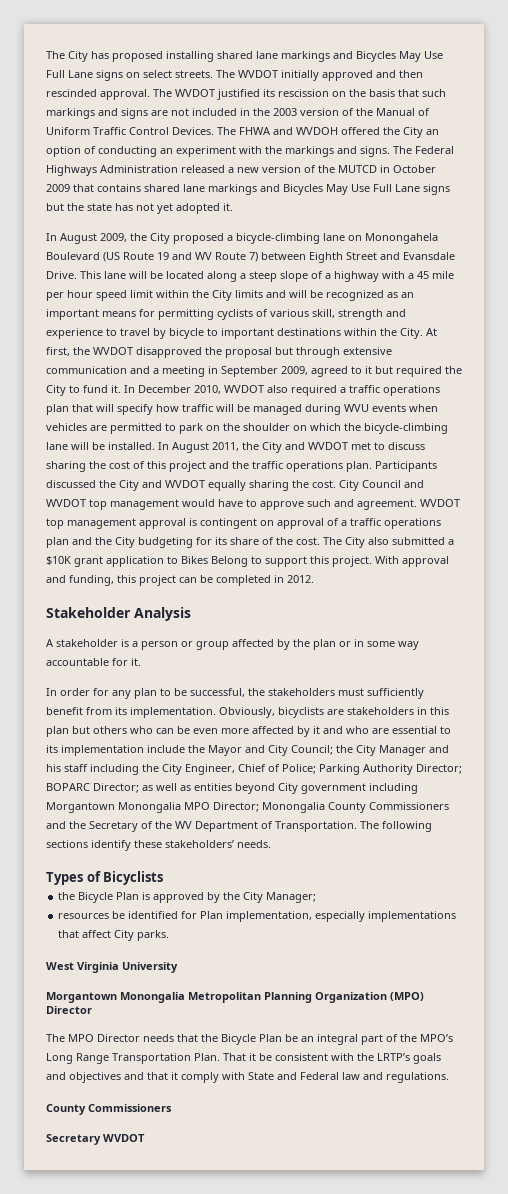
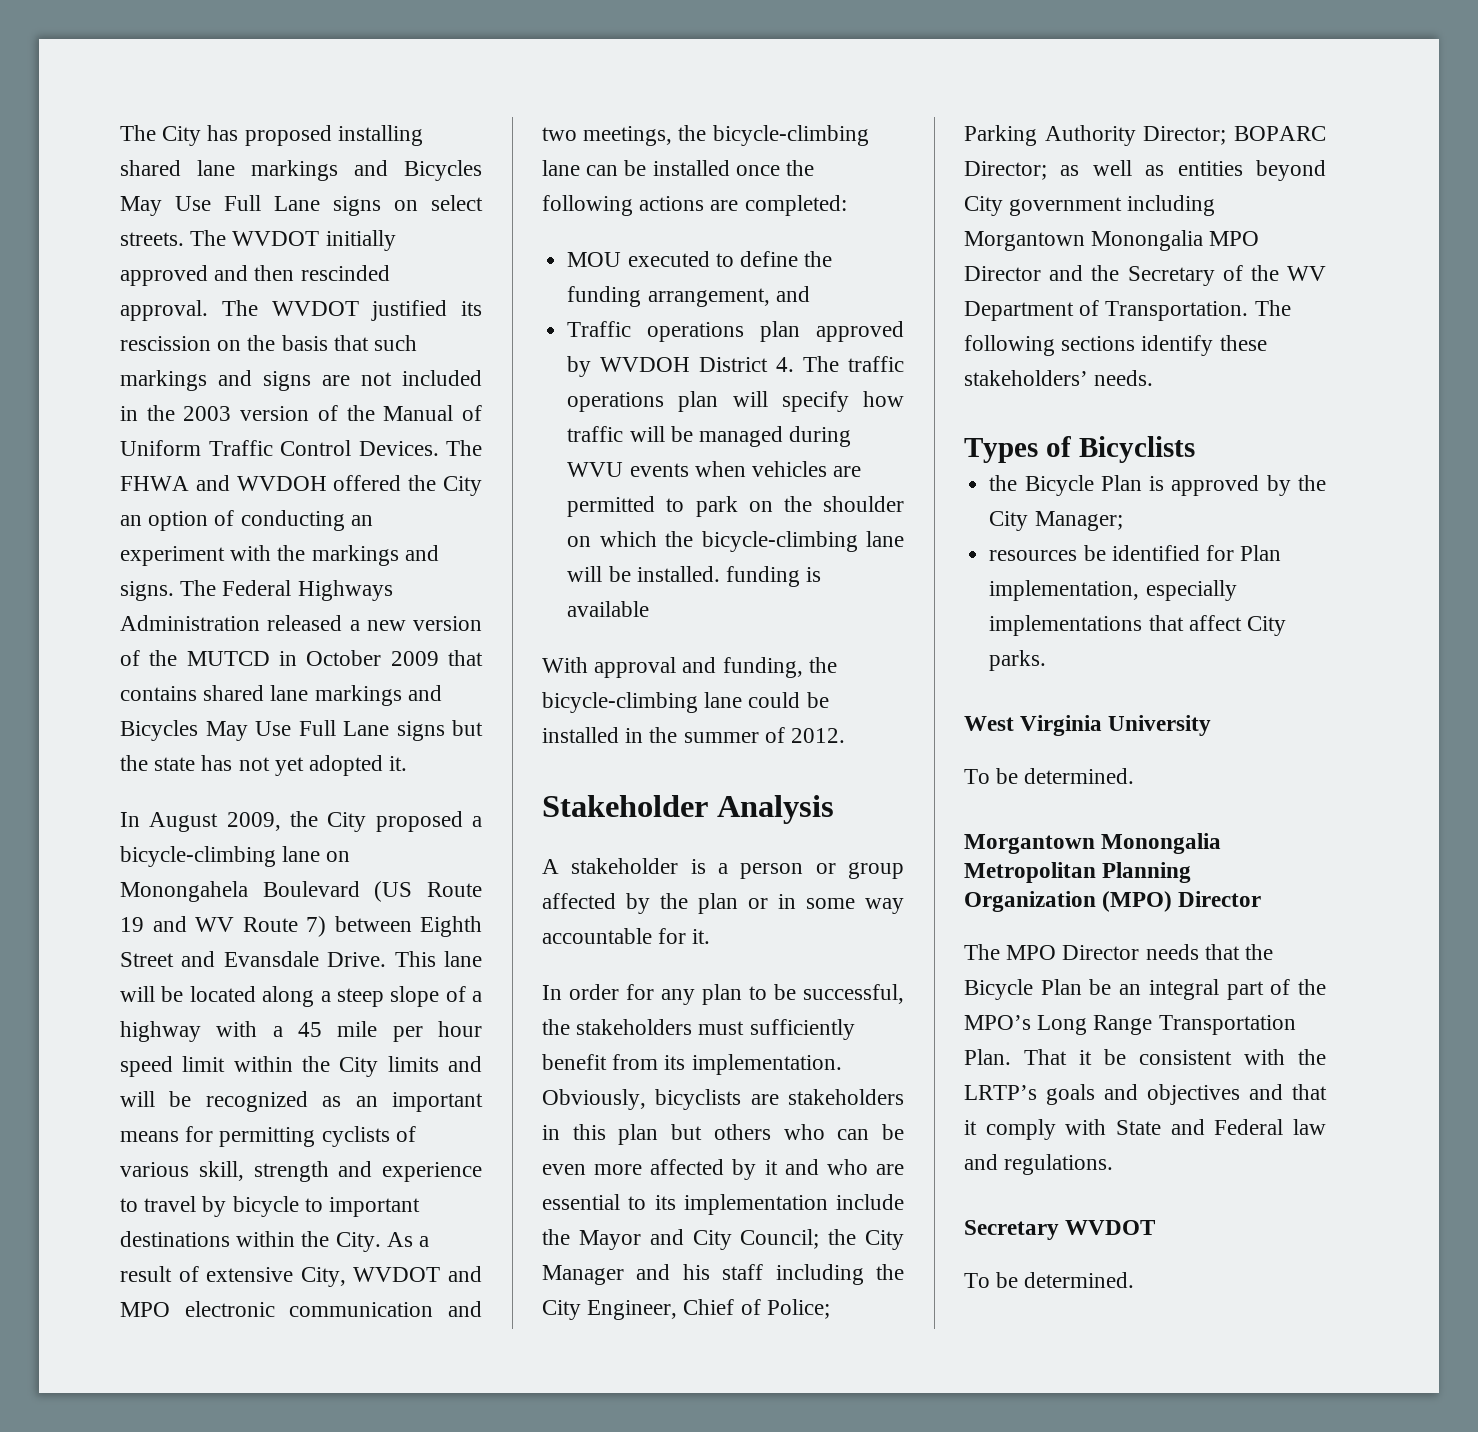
- At first, the WVDOT disapproved the proposal but through extensive communication and a meeting in September 2009, agreed to it but required the City to fund it. In December 2010, WVDOT also required a traffic operations plan that will specify how traffic will be managed during WVU events when vehicles are permitted to park on the shoulder on which the bicycle-climbing lane will be installed. In August 2011, the City and WVDOT met to discuss sharing the cost of this project and the traffic operations plan. Participants discussed the City and WVDOT equally sharing the cost. City Council and WVDOT top management would have to approve such and agreement. WVDOT top management approval is contingent on approval of a traffic operations plan and the City budgeting for its share of the cost. The City also submitted a $10K grant application to Bikes Belong to support this project. With approval and funding, this project can be completed in 2012.
+ As a result of extensive City, WVDOT and MPO electronic communication and two meetings, the bicycle-climbing lane can be installed once the following actions are completed:
+ MOU executed to define the funding arrangement, and
+ Traffic operations plan approved by WVDOH District 4. The traffic operations plan will specify how traffic will be managed during WVU events when vehicles are permitted to park on the shoulder on which the bicycle-climbing lane will be installed. funding is available
+ With approval and funding, the bicycle-climbing lane could be installed in the summer of 2012.
- as well as entities beyond City government including Morgantown Monongalia MPO Director; Monongalia County Commissioners and the Secretary of the WV Department of Transportation.
+ as well as entities beyond City government including Morgantown Monongalia MPO Director and the Secretary of the WV Department of Transportation.
  West Virginia University
+ To be determined.
  That it be consistent with the LRTP’s goals and objectives and that it comply with State and Federal law and regulations.
- County Commissioners
  Secretary WVDOT
+ To be determined.

